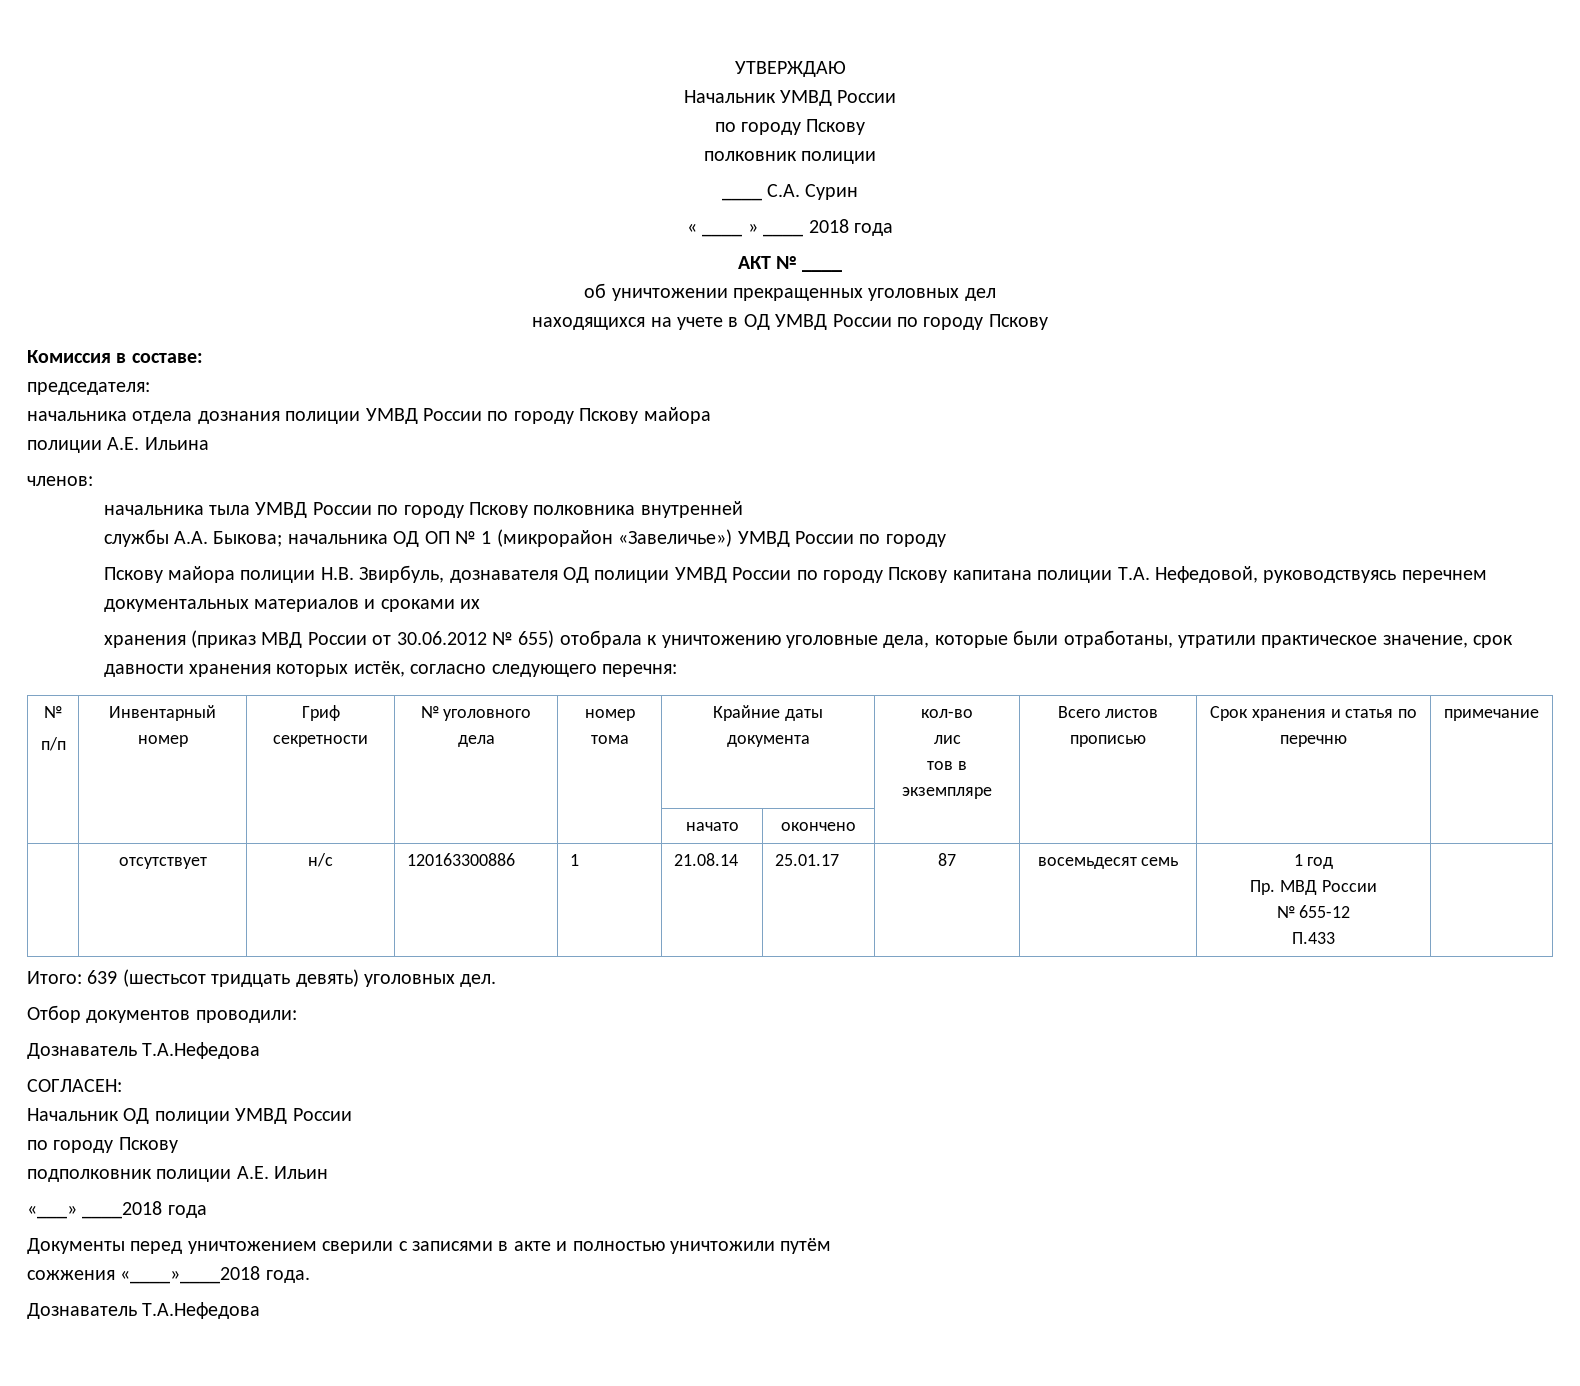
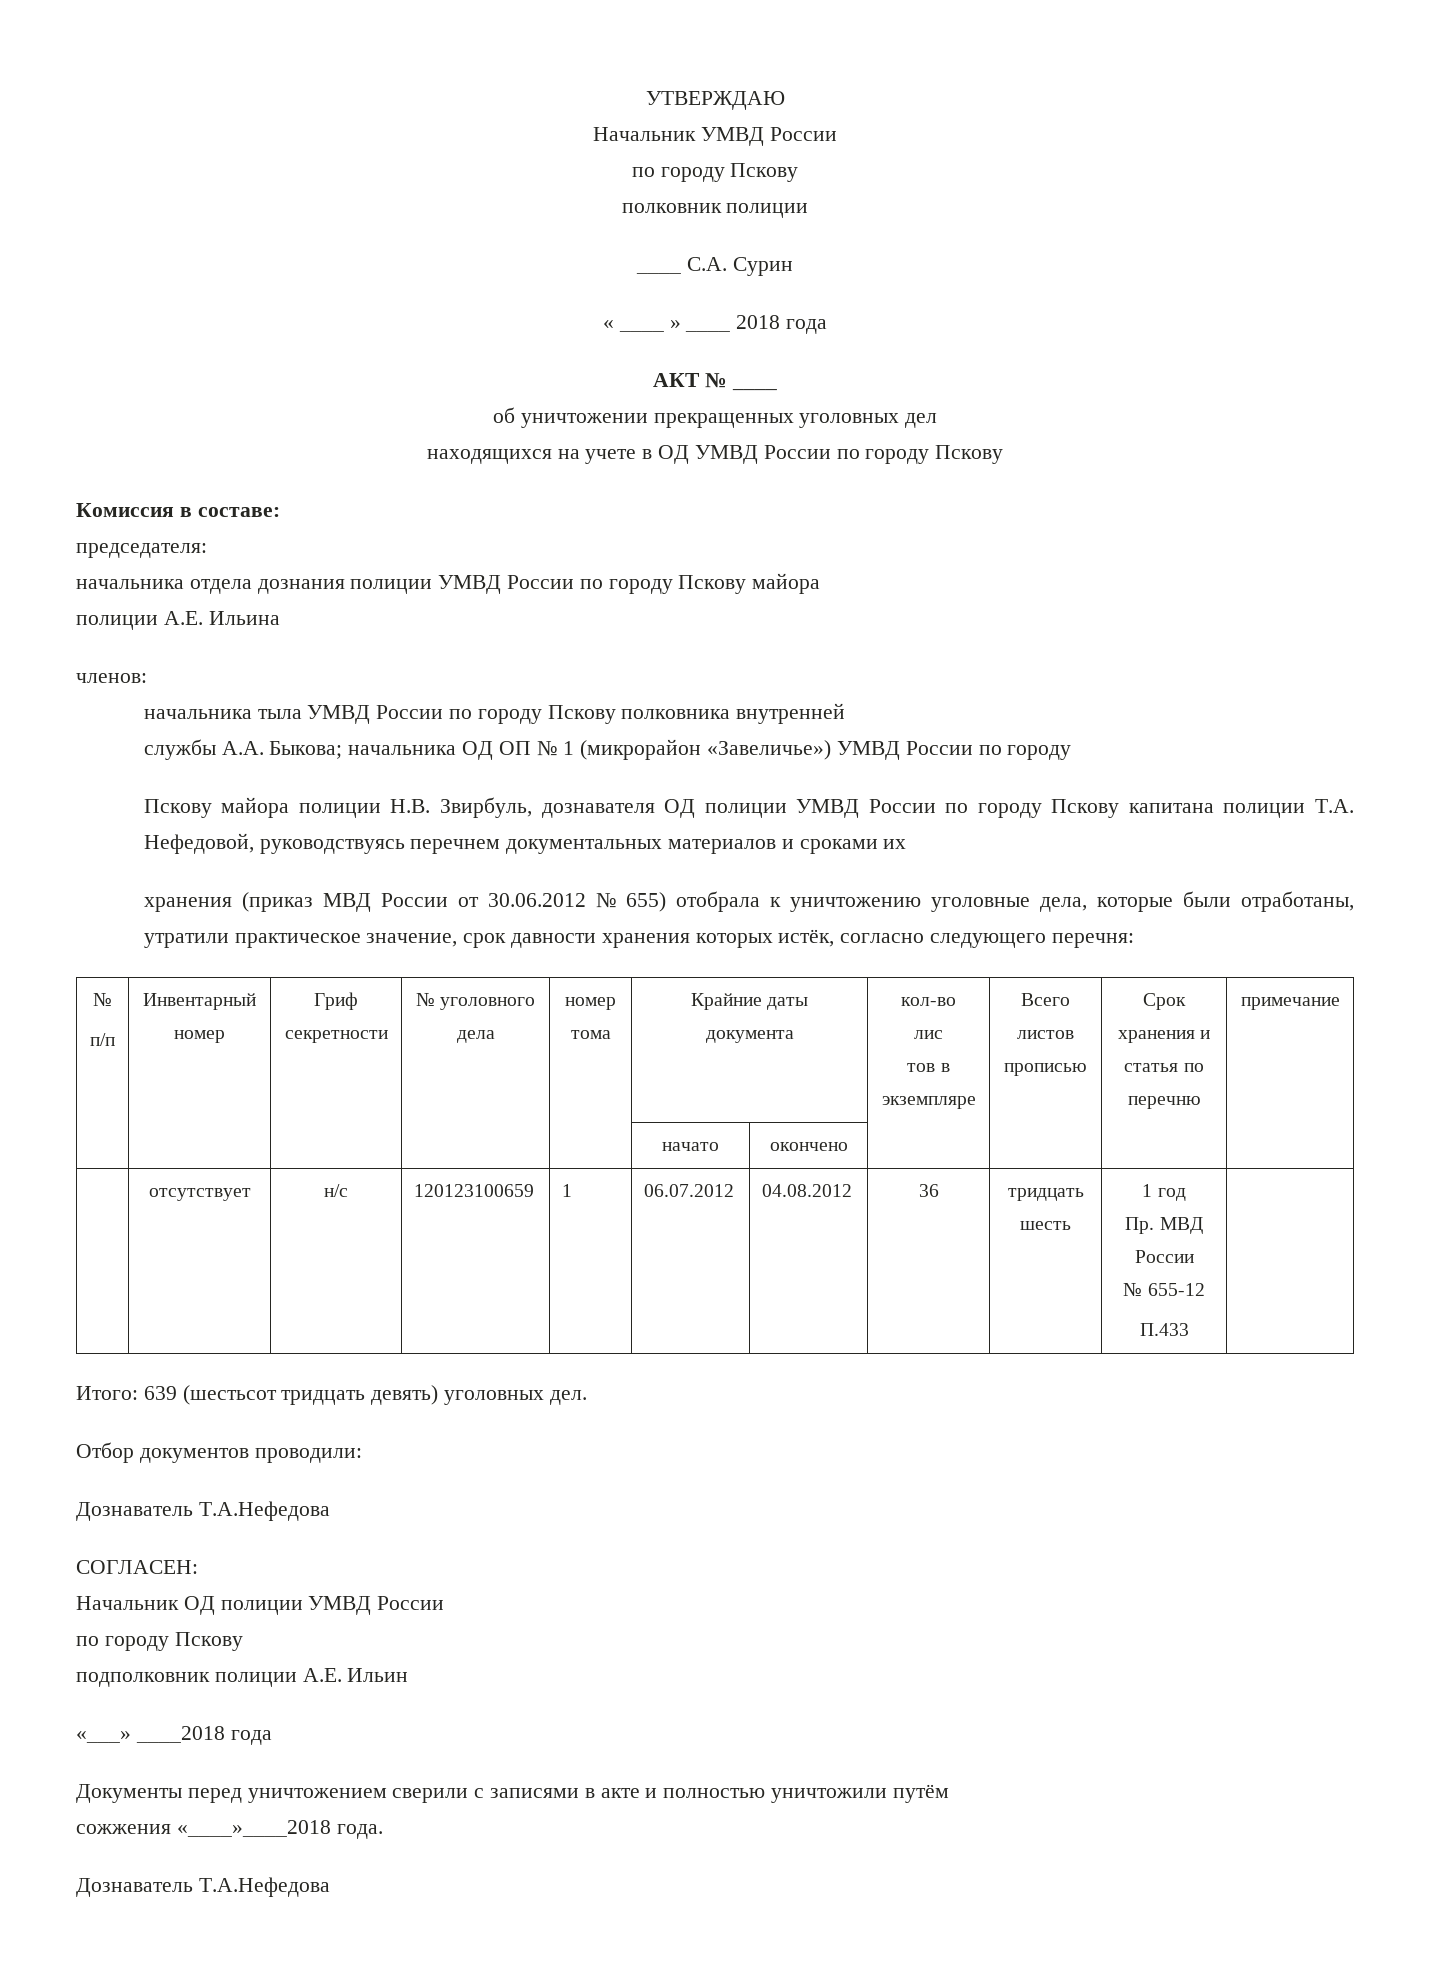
- | отсутствует | н/с | 120163300886 | 1 | 21.08.14 | 25.01.17 | 87 | восемьдесят семь | 1 год
+ | отсутствует | н/с | 120123100659 | 1 | 06.07.2012 | 04.08.2012 | 36 | тридцать шесть | 1 год

